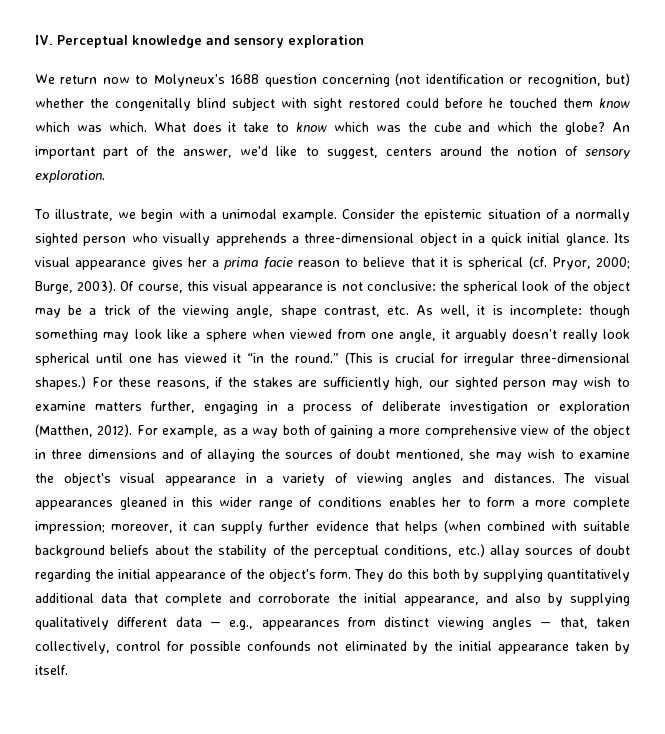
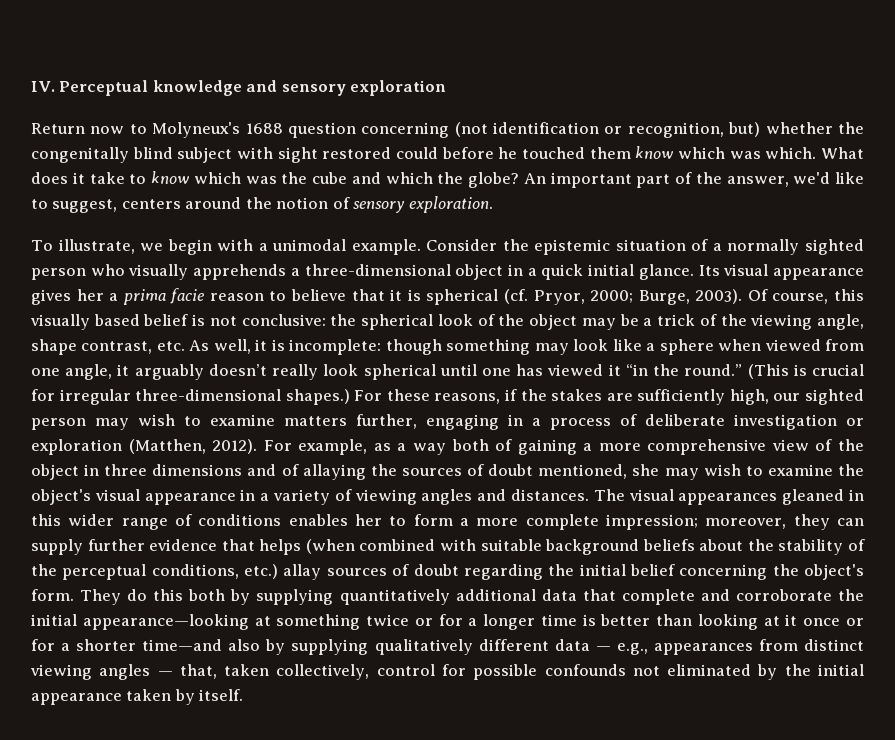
- We return now to Molyneux's 1688 question concerning (not identification or recognition, but) whether the congenitally blind subject with sight restored could before he touched them know which was which.
+ Return now to Molyneux's 1688 question concerning (not identification or recognition, but) whether the congenitally blind subject with sight restored could before he touched them know which was which.
- Of course, this visual appearance is not conclusive: the spherical look of the object may be a trick of the viewing angle, shape contrast, etc. As well, it is incomplete: though something may look like a sphere when viewed from one angle, it arguably doesn’t really look spherical until one has viewed it “in the round.”
+ Of course, this visually based belief is not conclusive: the spherical look of the object may be a trick of the viewing angle, shape contrast, etc. As well, it is incomplete: though something may look like a sphere when viewed from one angle, it arguably doesn’t really look spherical until one has viewed it “in the round.”
- The visual appearances gleaned in this wider range of conditions enables her to form a more complete impression; moreover, it can supply further evidence that helps (when combined with suitable background beliefs about the stability of the perceptual conditions, etc.) allay sources of doubt regarding the initial appearance of the object's form.
+ The visual appearances gleaned in this wider range of conditions enables her to form a more complete impression; moreover, they can supply further evidence that helps (when combined with suitable background beliefs about the stability of the perceptual conditions, etc.) allay sources of doubt regarding the initial belief concerning the object's form.
- They do this both by supplying quantitatively additional data that complete and corroborate the initial appearance, and also by supplying qualitatively different data — e.g., appearances from distinct viewing angles — that, taken collectively, control for possible confounds not eliminated by the initial appearance taken by itself.
+ They do this both by supplying quantitatively additional data that complete and corroborate the initial appearance—looking at something twice or for a longer time is better than looking at it once or for a shorter time—and also by supplying qualitatively different data — e.g., appearances from distinct viewing angles — that, taken collectively, control for possible confounds not eliminated by the initial appearance taken by itself.

